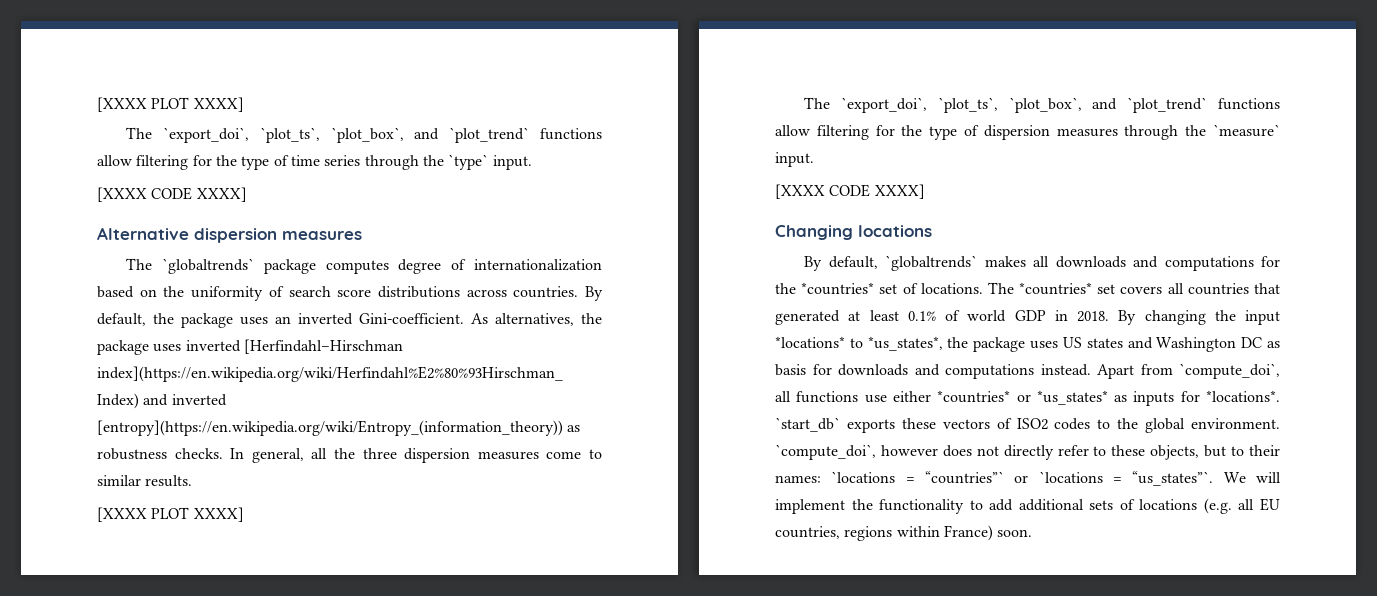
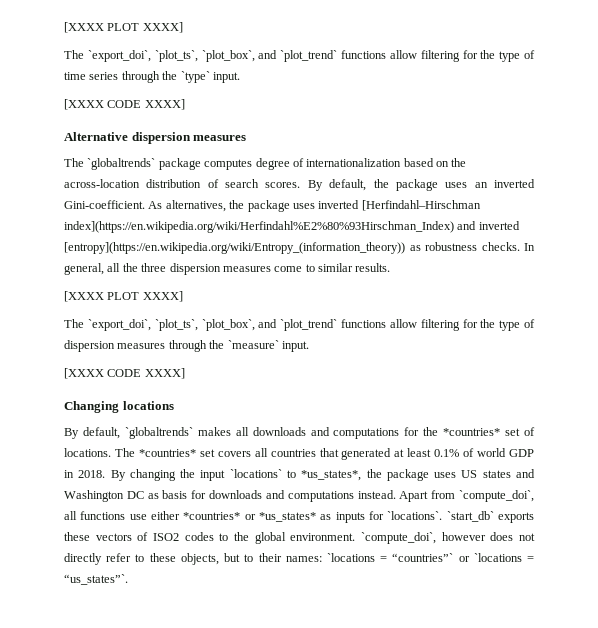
- The `globaltrends` package computes degree of internationalization based on the uniformity of search score distributions across countries.
+ The `globaltrends` package computes degree of internationalization based on the across-location distribution of search scores.
- By changing the input *locations* to *us_states*, the package uses US states and Washington DC as basis for downloads and computations instead.
+ By changing the input `locations` to *us_states*, the package uses US states and Washington DC as basis for downloads and computations instead.
- Apart from `compute_doi`, all functions use either *countries* or *us_states* as inputs for *locations*.
+ Apart from `compute_doi`, all functions use either *countries* or *us_states* as inputs for `locations`.
- We will implement the functionality to add additional sets of locations (e.g. all EU countries, regions within France) soon.

